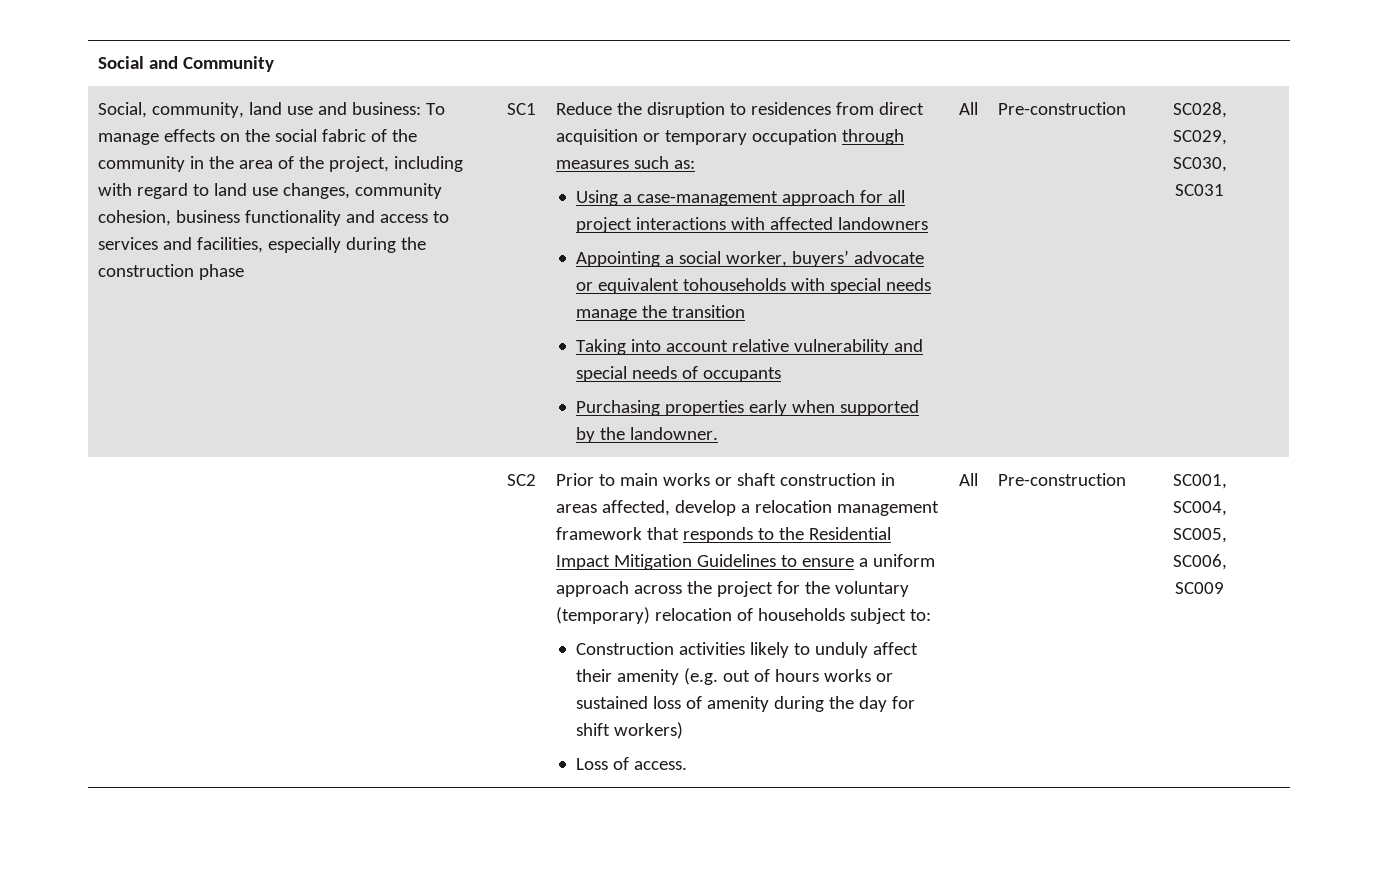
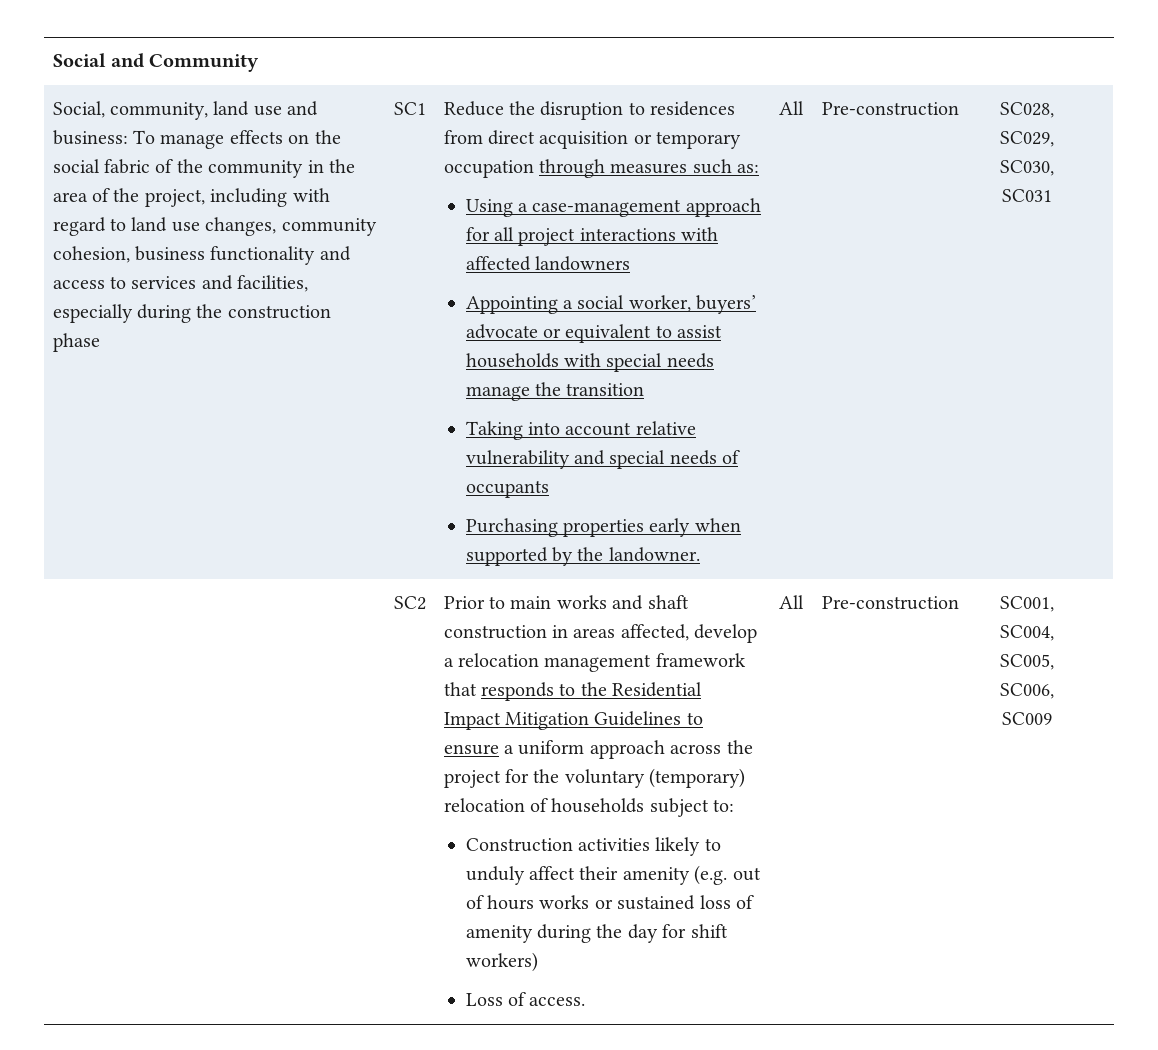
- Appointing a social worker, buyers’ advocate or equivalent tohouseholds with special needs manage the transition
+ Appointing a social worker, buyers’ advocate or equivalent to assist households with special needs manage the transition
- Prior to main works or shaft construction in areas affected, develop a relocation management framework that responds to the Residential Impact Mitigation Guidelines to ensure a uniform approach across the project for the voluntary (temporary) relocation of households subject to:
+ Prior to main works and shaft construction in areas affected, develop a relocation management framework that responds to the Residential Impact Mitigation Guidelines to ensure a uniform approach across the project for the voluntary (temporary) relocation of households subject to:

